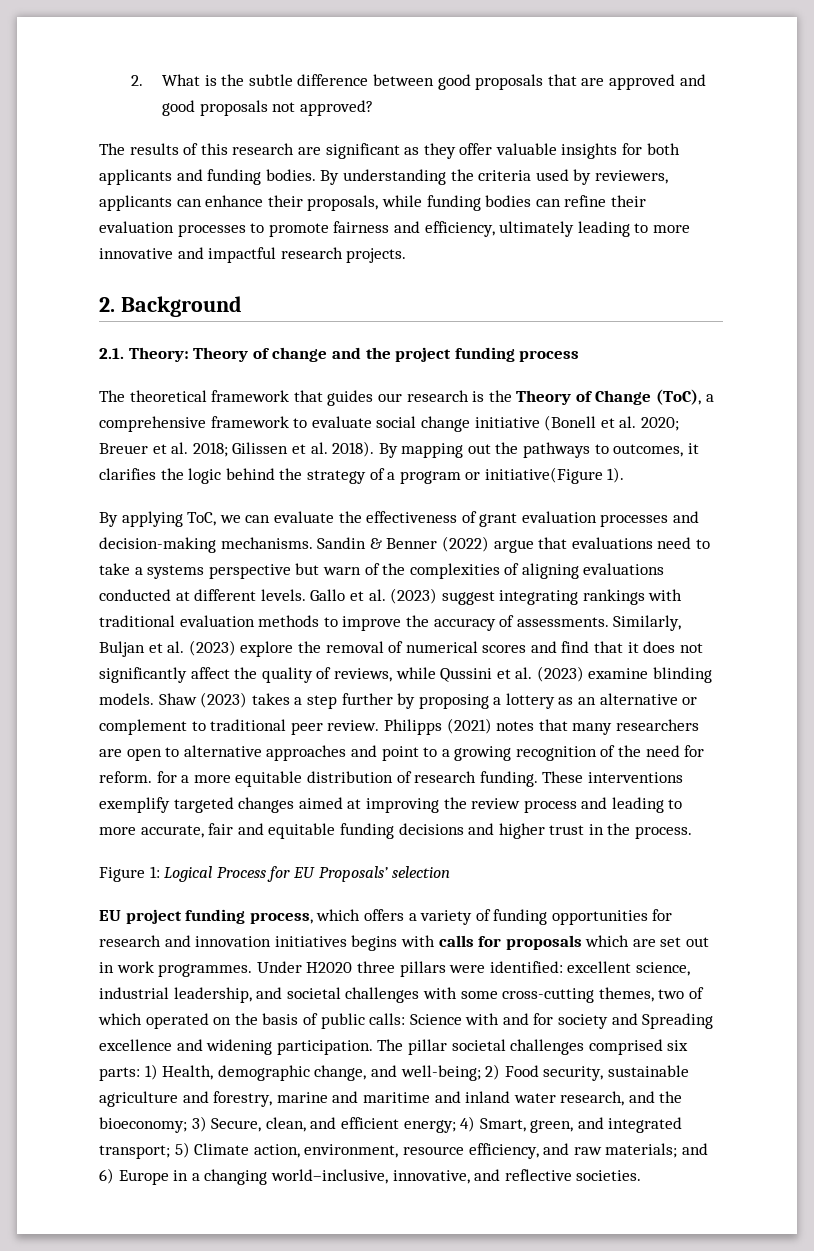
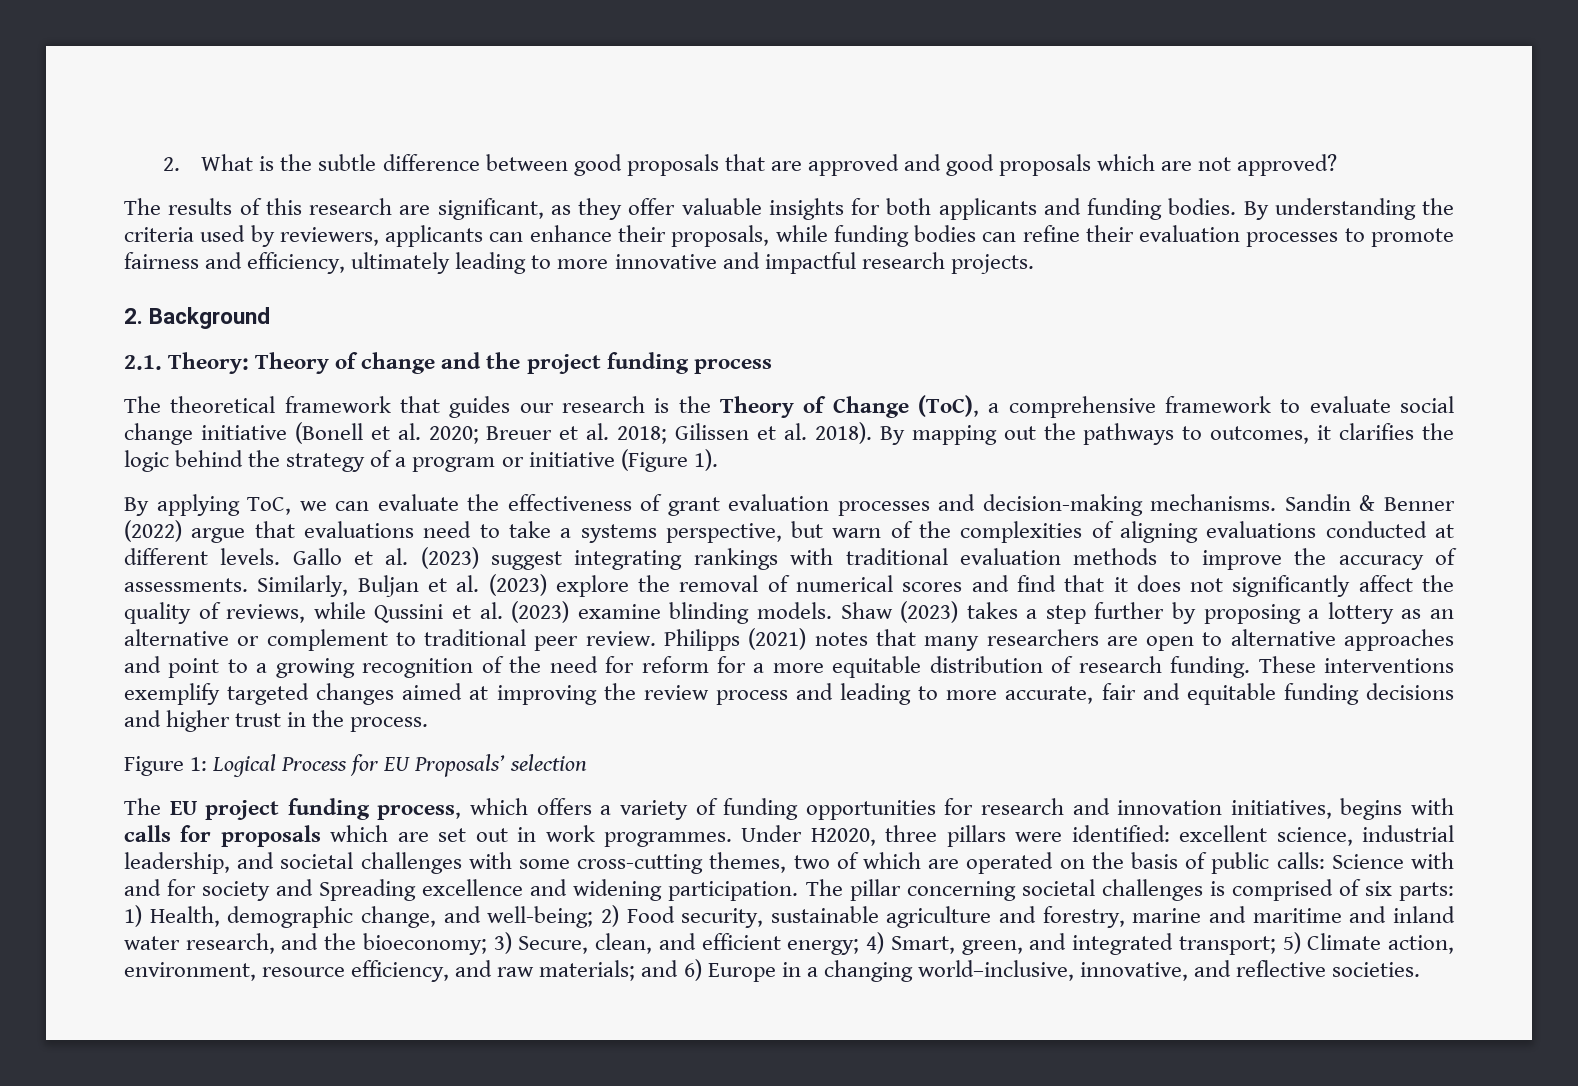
- 2. What is the subtle difference between good proposals that are approved and good proposals not approved?
+ 2. What is the subtle difference between good proposals that are approved and good proposals which are not approved?
- The results of this research are significant as they offer valuable insights for both applicants and funding bodies.
+ The results of this research are significant, as they offer valuable insights for both applicants and funding bodies.
- By mapping out the pathways to outcomes, it clarifies the logic behind the strategy of a program or initiative(Figure 1).
+ By mapping out the pathways to outcomes, it clarifies the logic behind the strategy of a program or initiative (Figure 1).
- Sandin & Benner (2022) argue that evaluations need to take a systems perspective but warn of the complexities of aligning evaluations conducted at different levels.
+ Sandin & Benner (2022) argue that evaluations need to take a systems perspective, but warn of the complexities of aligning evaluations conducted at different levels.
- Philipps (2021) notes that many researchers are open to alternative approaches and point to a growing recognition of the need for reform. for a more equitable distribution of research funding.
+ Philipps (2021) notes that many researchers are open to alternative approaches and point to a growing recognition of the need for reform for a more equitable distribution of research funding.
- EU project funding process, which offers a variety of funding opportunities for research and innovation initiatives begins with calls for proposals which are set out in work programmes.
+ The EU project funding process, which offers a variety of funding opportunities for research and innovation initiatives, begins with calls for proposals which are set out in work programmes.
- Under H2020 three pillars were identified: excellent science, industrial leadership, and societal challenges with some cross-cutting themes, two of which operated on the basis of public calls: Science with and for society and Spreading excellence and widening participation.
+ Under H2020, three pillars were identified: excellent science, industrial leadership, and societal challenges with some cross-cutting themes, two of which are operated on the basis of public calls: Science with and for society and Spreading excellence and widening participation.
- The pillar societal challenges comprised six parts: 1) Health, demographic change, and well-being; 2) Food security, sustainable agriculture and forestry, marine and maritime and inland water research, and the bioeconomy; 3) Secure, clean, and efficient energy; 4) Smart, green, and integrated transport; 5) Climate action, environment, resource efficiency, and raw materials; and 6) Europe in a changing world–inclusive, innovative, and reflective societies.
+ The pillar concerning societal challenges is comprised of six parts: 1) Health, demographic change, and well-being; 2) Food security, sustainable agriculture and forestry, marine and maritime and inland water research, and the bioeconomy; 3) Secure, clean, and efficient energy; 4) Smart, green, and integrated transport; 5) Climate action, environment, resource efficiency, and raw materials; and 6) Europe in a changing world–inclusive, innovative, and reflective societies.

